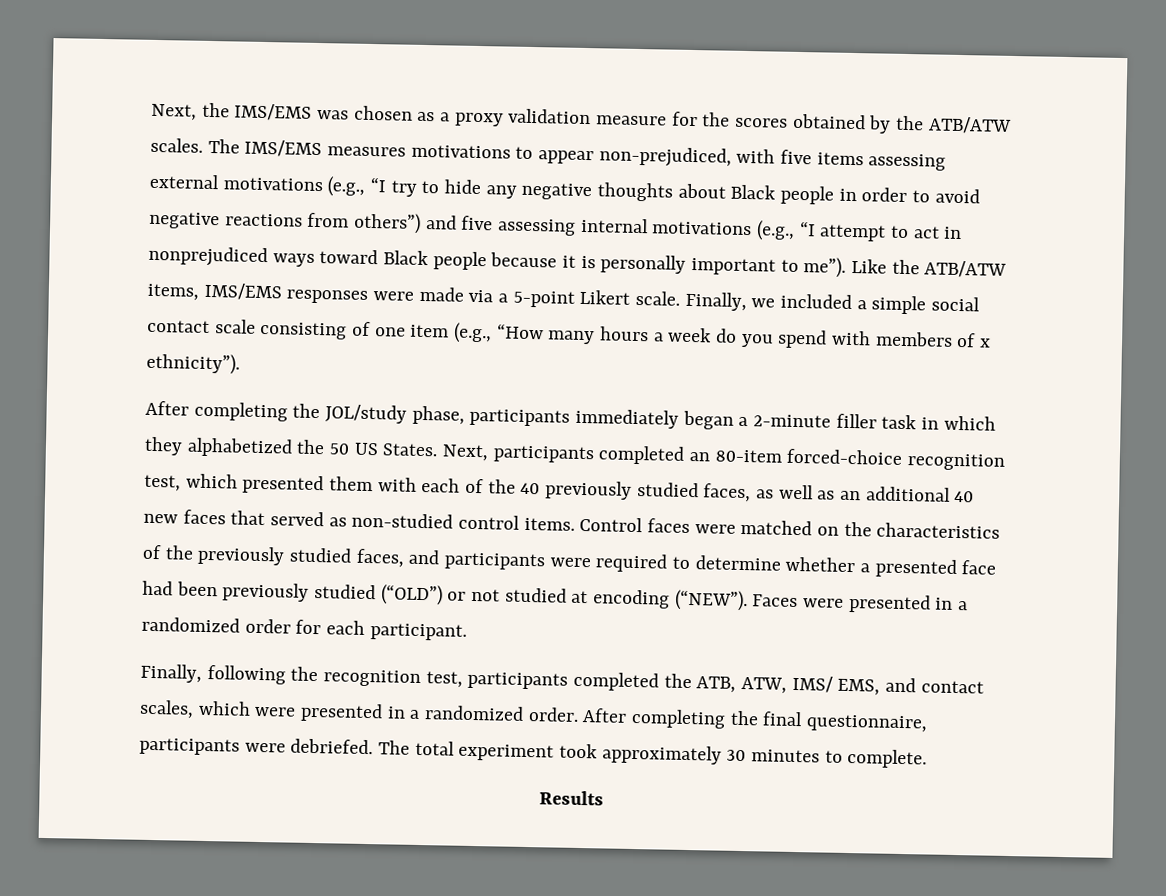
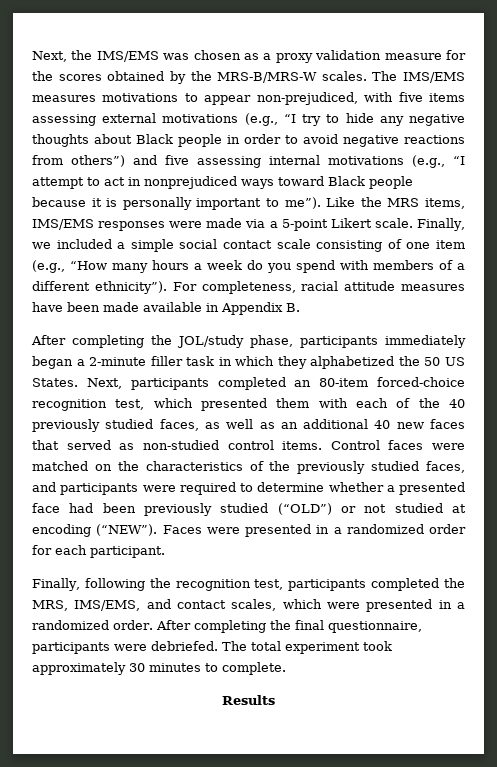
- Next, the IMS/EMS was chosen as a proxy validation measure for the scores obtained by the ATB/ATW scales.
+ Next, the IMS/EMS was chosen as a proxy validation measure for the scores obtained by the MRS-B/MRS-W scales.
- Like the ATB/ATW items, IMS/EMS responses were made via a 5-point Likert scale.
+ Like the MRS items, IMS/EMS responses were made via a 5-point Likert scale.
- Finally, we included a simple social contact scale consisting of one item (e.g., “How many hours a week do you spend with members of x ethnicity”).
+ Finally, we included a simple social contact scale consisting of one item (e.g., “How many hours a week do you spend with members of a different ethnicity”). For completeness, racial attitude measures have been made available in Appendix B.
- Finally, following the recognition test, participants completed the ATB, ATW, IMS/ EMS, and contact scales, which were presented in a randomized order.
+ Finally, following the recognition test, participants completed the MRS, IMS/EMS, and contact scales, which were presented in a randomized order.

